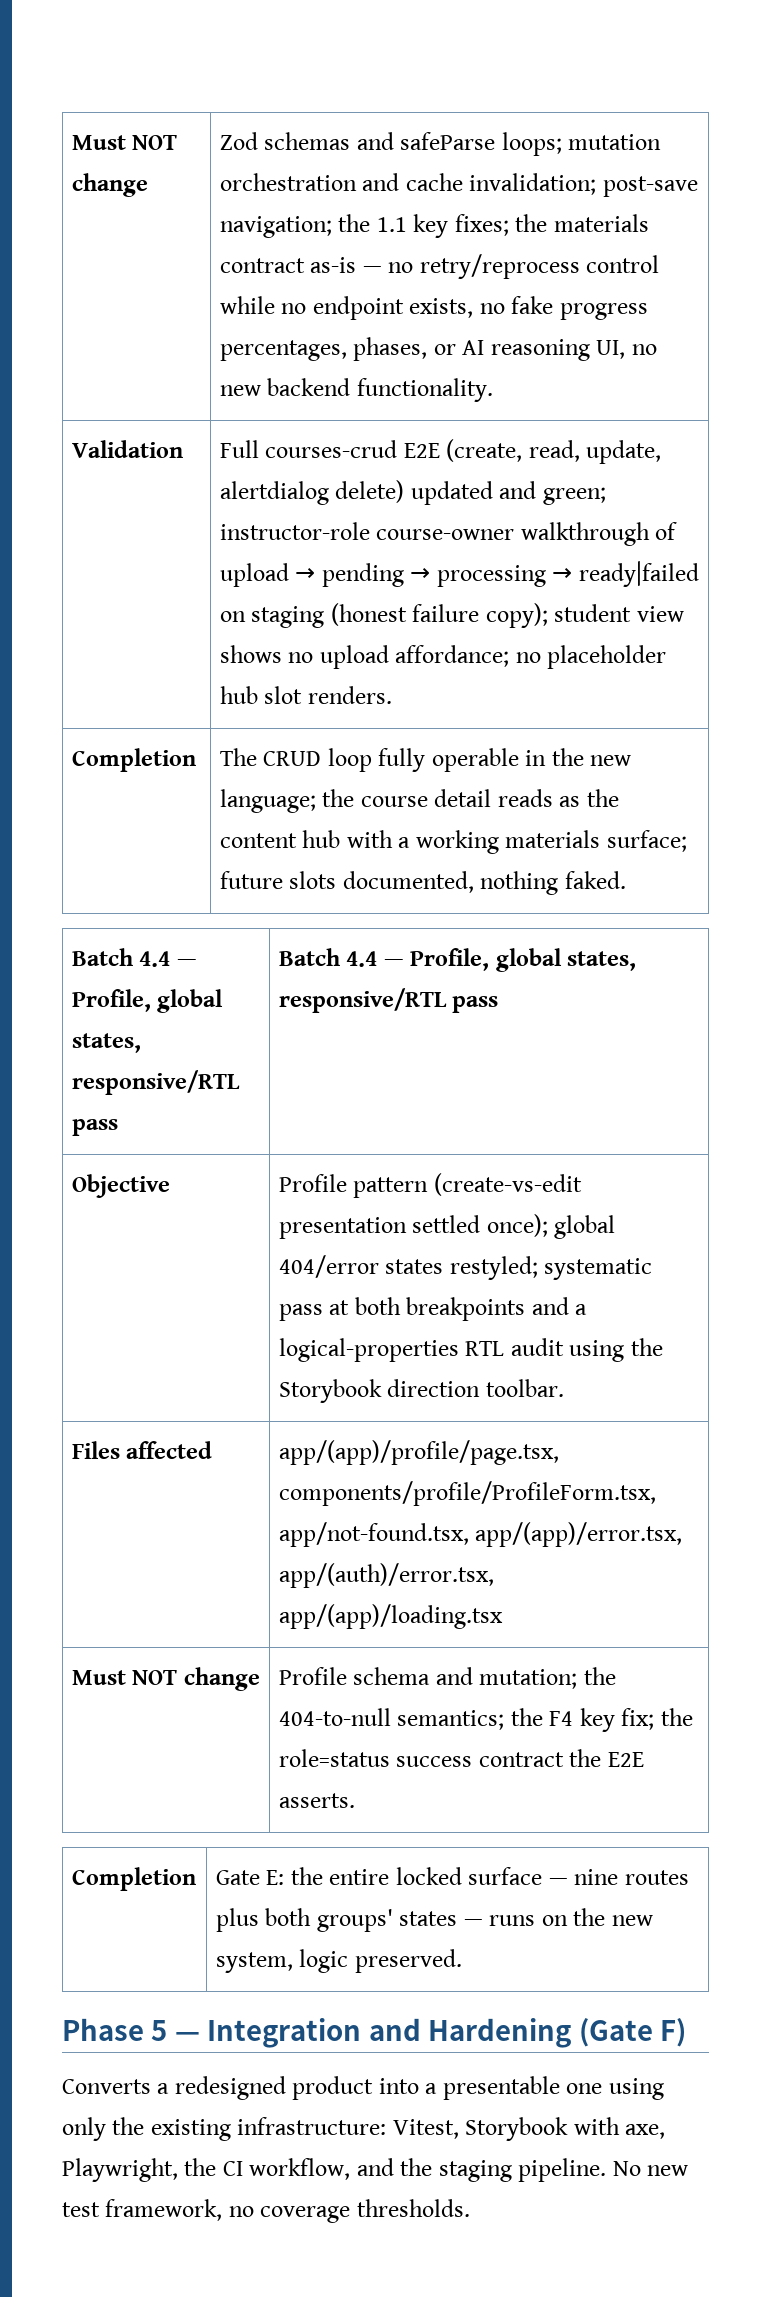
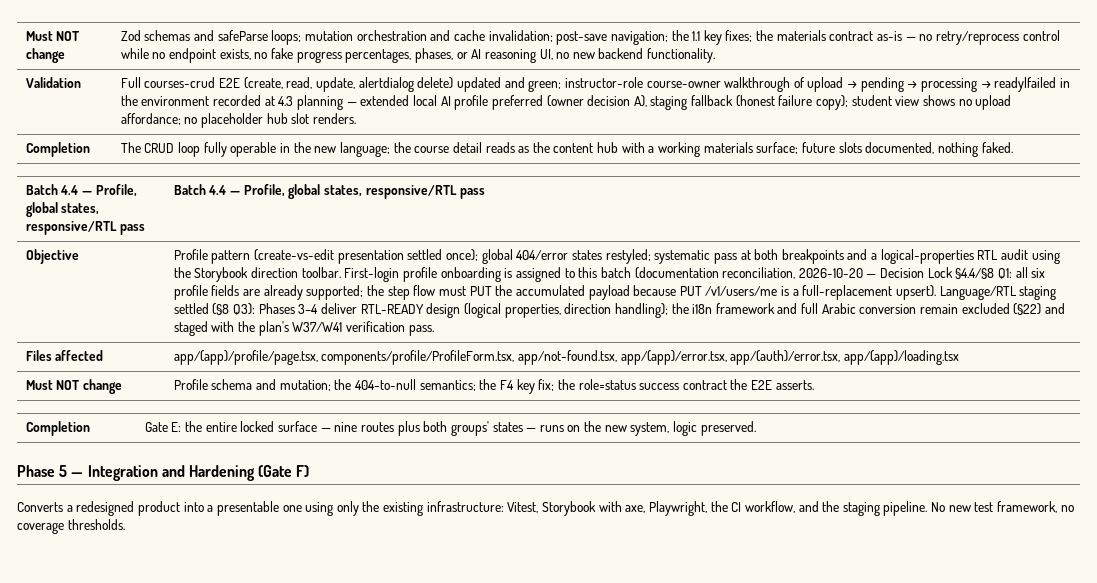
- Full courses-crud E2E (create, read, update, alertdialog delete) updated and green; instructor-role course-owner walkthrough of upload → pending → processing → ready|failed on staging (honest failure copy); student view shows no upload affordance; no placeholder hub slot renders.
+ Full courses-crud E2E (create, read, update, alertdialog delete) updated and green; instructor-role course-owner walkthrough of upload → pending → processing → ready|failed in the environment recorded at 4.3 planning — extended local AI profile preferred (owner decision A), staging fallback (honest failure copy); student view shows no upload affordance; no placeholder hub slot renders.
+ First-login profile onboarding is assigned to this batch (documentation reconciliation, 2026-10-20 — Decision Lock §4.4/§8 Q1: all six profile fields are already supported; the step flow must PUT the accumulated payload because PUT /v1/users/me is a full-replacement upsert). Language/RTL staging settled (§8 Q3): Phases 3–4 deliver RTL-READY design (logical properties, direction handling); the i18n framework and full Arabic conversion remain excluded (§22) and staged with the plan's W37/W41 verification pass.

